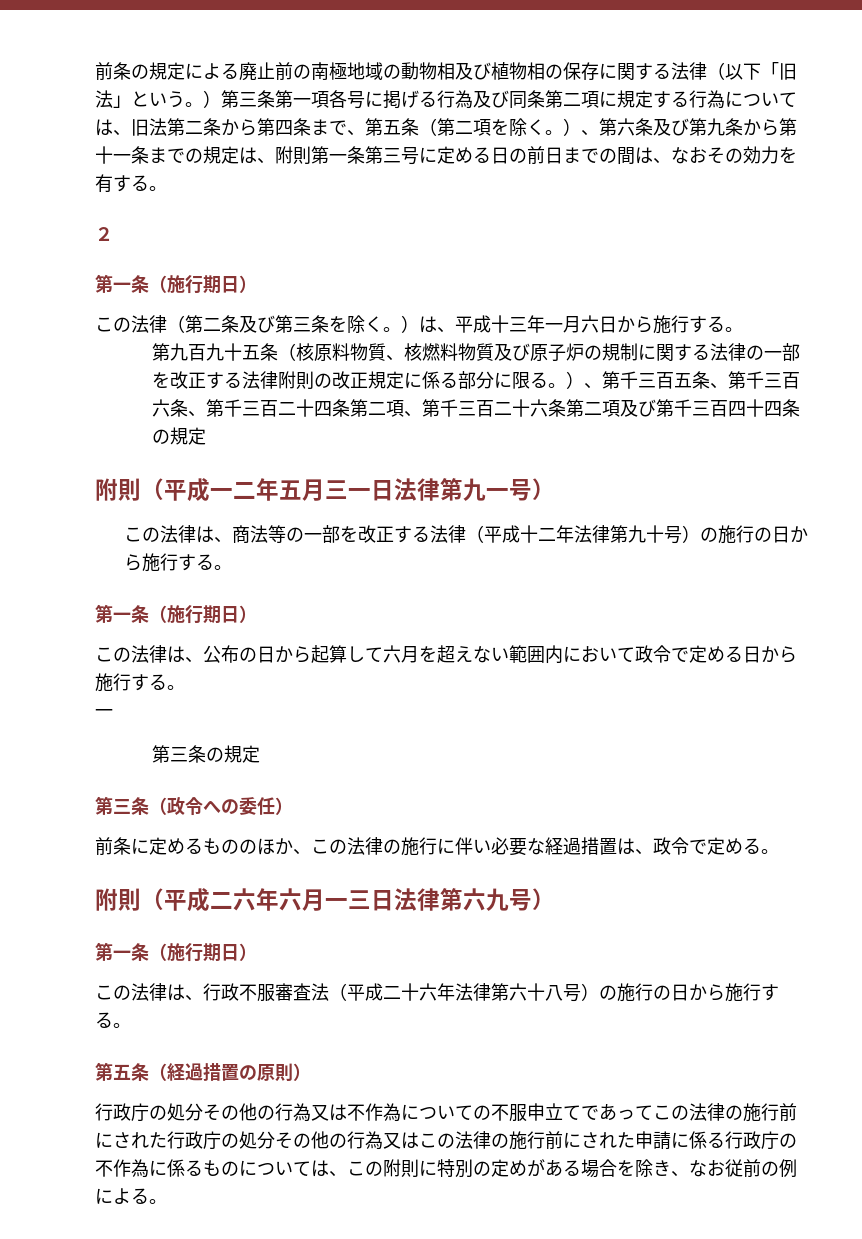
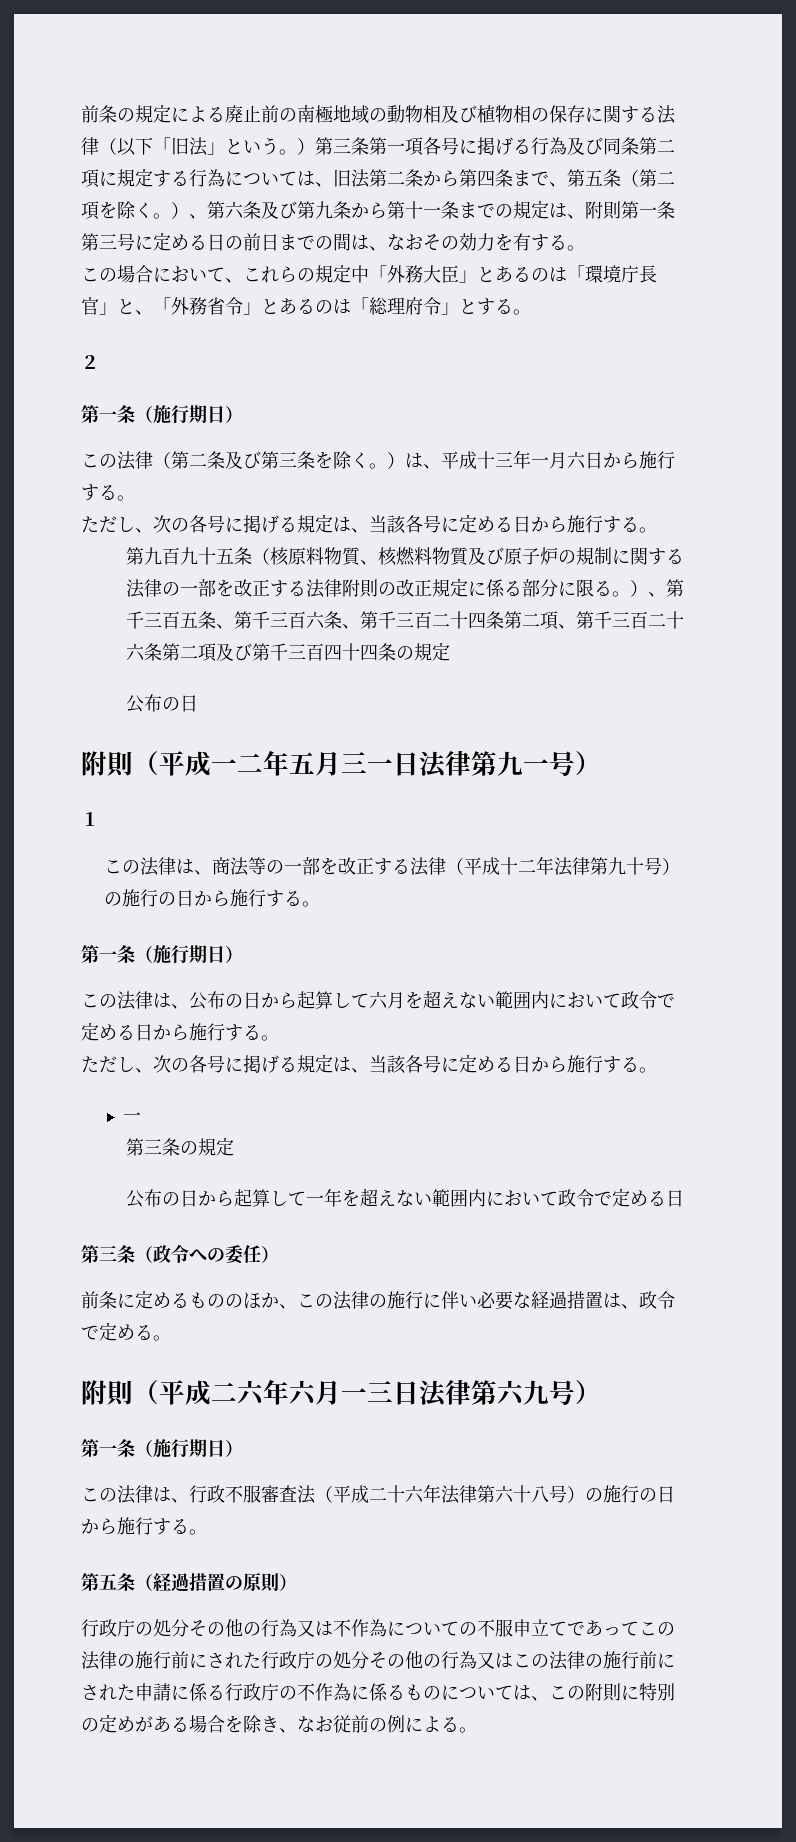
+ この場合において、これらの規定中「外務大臣」とあるのは「環境庁長官」と、「外務省令」とあるのは「総理府令」とする。
  この法律（第二条及び第三条を除く。）は、平成十三年一月六日から施行する。
+ ただし、次の各号に掲げる規定は、当該各号に定める日から施行する。
  第九百九十五条（核原料物質、核燃料物質及び原子炉の規制に関する法律の一部を改正する法律附則の改正規定に係る部分に限る。）、第千三百五条、第千三百六条、第千三百二十四条第二項、第千三百二十六条第二項及び第千三百四十四条の規定
+ 公布の日
+ １
  この法律は、公布の日から起算して六月を超えない範囲内において政令で定める日から施行する。
+ ただし、次の各号に掲げる規定は、当該各号に定める日から施行する。
  一
  第三条の規定
+ 公布の日から起算して一年を超えない範囲内において政令で定める日

